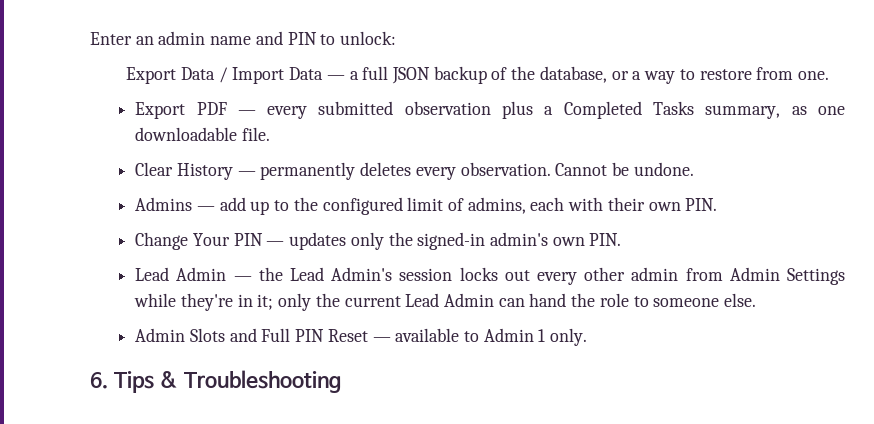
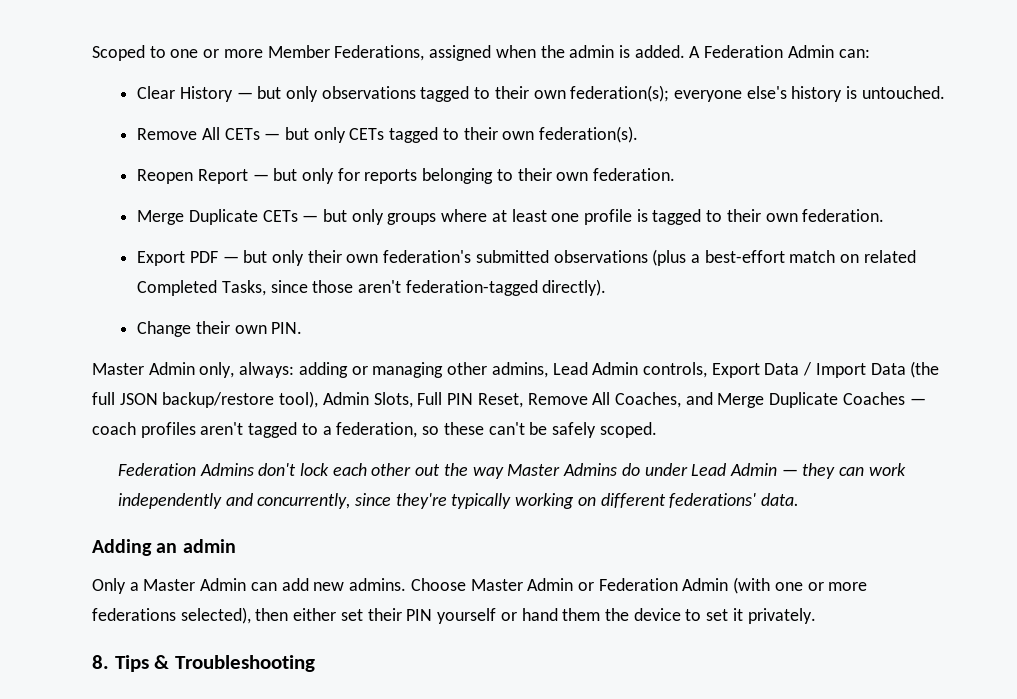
- Enter an admin name and PIN to unlock:
- Export Data / Import Data — a full JSON backup of the database, or a way to restore from one.
- Export PDF — every submitted observation plus a Completed Tasks summary, as one downloadable file.
- Clear History — permanently deletes every observation. Cannot be undone.
- Admins — add up to the configured limit of admins, each with their own PIN.
- Change Your PIN — updates only the signed-in admin's own PIN.
- Lead Admin — the Lead Admin's session locks out every other admin from Admin Settings while they're in it; only the current Lead Admin can hand the role to someone else.
- Admin Slots and Full PIN Reset — available to Admin 1 only.
- 6. Tips & Troubleshooting
+ Scoped to one or more Member Federations, assigned when the admin is added. A Federation Admin can:
+ Clear History — but only observations tagged to their own federation(s); everyone else's history is untouched.
+ Remove All CETs — but only CETs tagged to their own federation(s).
+ Reopen Report — but only for reports belonging to their own federation.
+ Merge Duplicate CETs — but only groups where at least one profile is tagged to their own federation.
+ Export PDF — but only their own federation's submitted observations (plus a best-effort match on related Completed Tasks, since those aren't federation-tagged directly).
+ Change their own PIN.
+ Master Admin only, always: adding or managing other admins, Lead Admin controls, Export Data / Import Data (the full JSON backup/restore tool), Admin Slots, Full PIN Reset, Remove All Coaches, and Merge Duplicate Coaches — coach profiles aren't tagged to a federation, so these can't be safely scoped.
+ Federation Admins don't lock each other out the way Master Admins do under Lead Admin — they can work independently and concurrently, since they're typically working on different federations' data.
+ Adding an admin
+ Only a Master Admin can add new admins. Choose Master Admin or Federation Admin (with one or more federations selected), then either set their PIN yourself or hand them the device to set it privately.
+ 8. Tips & Troubleshooting

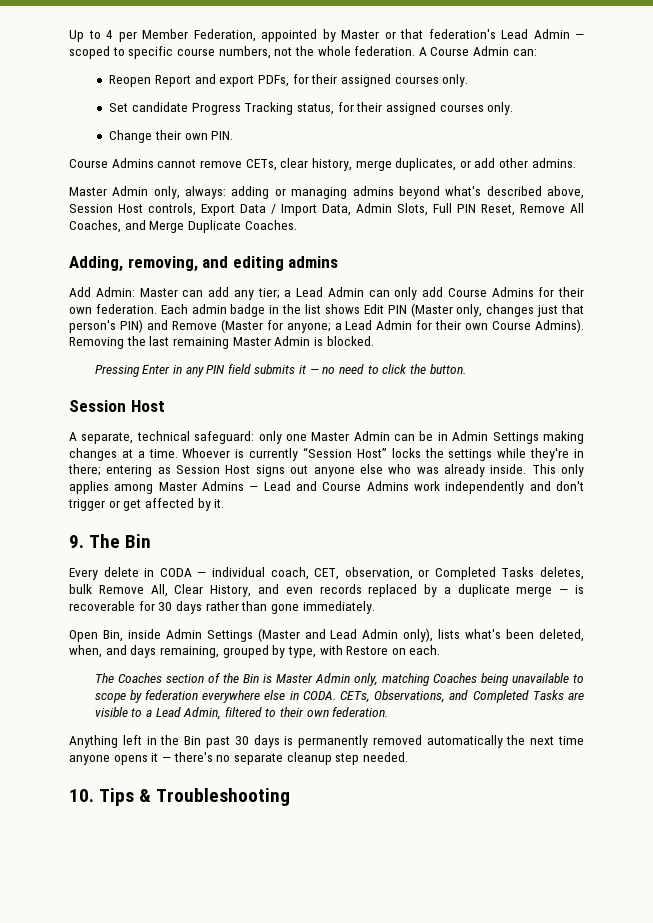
- Scoped to one or more Member Federations, assigned when the admin is added. A Federation Admin can:
- Clear History — but only observations tagged to their own federation(s); everyone else's history is untouched.
- Remove All CETs — but only CETs tagged to their own federation(s).
- Reopen Report — but only for reports belonging to their own federation.
- Merge Duplicate CETs — but only groups where at least one profile is tagged to their own federation.
- Export PDF — but only their own federation's submitted observations (plus a best-effort match on related Completed Tasks, since those aren't federation-tagged directly).
+ Up to 4 per Member Federation, appointed by Master or that federation's Lead Admin — scoped to specific course numbers, not the whole federation. A Course Admin can:
+ Reopen Report and export PDFs, for their assigned courses only.
+ Set candidate Progress Tracking status, for their assigned courses only.
  Change their own PIN.
+ Course Admins cannot remove CETs, clear history, merge duplicates, or add other admins.
- Master Admin only, always: adding or managing other admins, Lead Admin controls, Export Data / Import Data (the full JSON backup/restore tool), Admin Slots, Full PIN Reset, Remove All Coaches, and Merge Duplicate Coaches — coach profiles aren't tagged to a federation, so these can't be safely scoped.
- Federation Admins don't lock each other out the way Master Admins do under Lead Admin — they can work independently and concurrently, since they're typically working on different federations' data.
- Adding an admin
- Only a Master Admin can add new admins. Choose Master Admin or Federation Admin (with one or more federations selected), then either set their PIN yourself or hand them the device to set it privately.
- 8. Tips & Troubleshooting
+ Master Admin only, always: adding or managing admins beyond what's described above, Session Host controls, Export Data / Import Data, Admin Slots, Full PIN Reset, Remove All Coaches, and Merge Duplicate Coaches.
+ Adding, removing, and editing admins
+ Add Admin: Master can add any tier; a Lead Admin can only add Course Admins for their own federation. Each admin badge in the list shows Edit PIN (Master only, changes just that person's PIN) and Remove (Master for anyone; a Lead Admin for their own Course Admins). Removing the last remaining Master Admin is blocked.
+ Pressing Enter in any PIN field submits it — no need to click the button.
+ Session Host
+ A separate, technical safeguard: only one Master Admin can be in Admin Settings making changes at a time. Whoever is currently “Session Host” locks the settings while they're in there; entering as Session Host signs out anyone else who was already inside. This only applies among Master Admins — Lead and Course Admins work independently and don't trigger or get affected by it.
+ 9. The Bin
+ Every delete in CODA — individual coach, CET, observation, or Completed Tasks deletes, bulk Remove All, Clear History, and even records replaced by a duplicate merge — is recoverable for 30 days rather than gone immediately.
+ Open Bin, inside Admin Settings (Master and Lead Admin only), lists what's been deleted, when, and days remaining, grouped by type, with Restore on each.
+ The Coaches section of the Bin is Master Admin only, matching Coaches being unavailable to scope by federation everywhere else in CODA. CETs, Observations, and Completed Tasks are visible to a Lead Admin, filtered to their own federation.
+ Anything left in the Bin past 30 days is permanently removed automatically the next time anyone opens it — there's no separate cleanup step needed.
+ 10. Tips & Troubleshooting

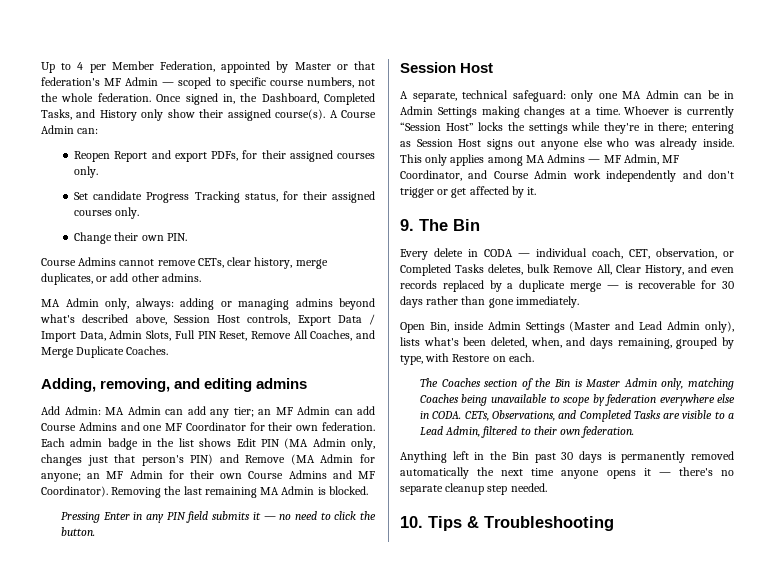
- Up to 4 per Member Federation, appointed by Master or that federation's Lead Admin — scoped to specific course numbers, not the whole federation.
+ Up to 4 per Member Federation, appointed by Master or that federation's MF Admin — scoped to specific course numbers, not the whole federation.
+ Once signed in, the Dashboard, Completed Tasks, and History only show their assigned course(s).
- Master Admin only, always: adding or managing admins beyond what's described above, Session Host controls, Export Data / Import Data, Admin Slots, Full PIN Reset, Remove All Coaches, and Merge Duplicate Coaches.
+ MA Admin only, always: adding or managing admins beyond what's described above, Session Host controls, Export Data / Import Data, Admin Slots, Full PIN Reset, Remove All Coaches, and Merge Duplicate Coaches.
- Add Admin: Master can add any tier; a Lead Admin can only add Course Admins for their own federation.
+ Add Admin: MA Admin can add any tier; an MF Admin can add Course Admins and one MF Coordinator for their own federation.
- Each admin badge in the list shows Edit PIN (Master only, changes just that person's PIN) and Remove (Master for anyone; a Lead Admin for their own Course Admins).
+ Each admin badge in the list shows Edit PIN (MA Admin only, changes just that person's PIN) and Remove (MA Admin for anyone; an MF Admin for their own Course Admins and MF Coordinator).
- Removing the last remaining Master Admin is blocked.
+ Removing the last remaining MA Admin is blocked.
- A separate, technical safeguard: only one Master Admin can be in Admin Settings making changes at a time.
+ A separate, technical safeguard: only one MA Admin can be in Admin Settings making changes at a time.
- This only applies among Master Admins — Lead and Course Admins work independently and don't trigger or get affected by it.
+ This only applies among MA Admins — MF Admin, MF Coordinator, and Course Admin work independently and don't trigger or get affected by it.

